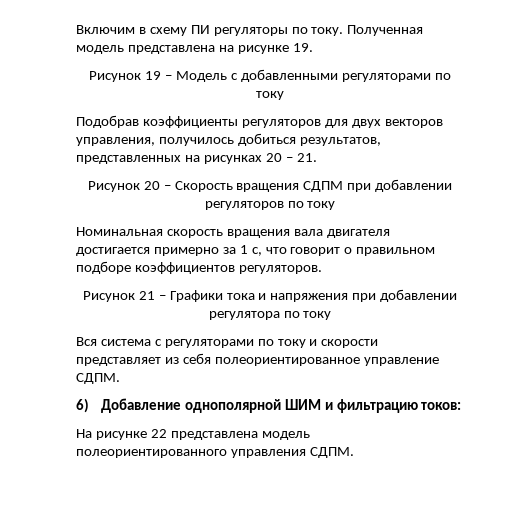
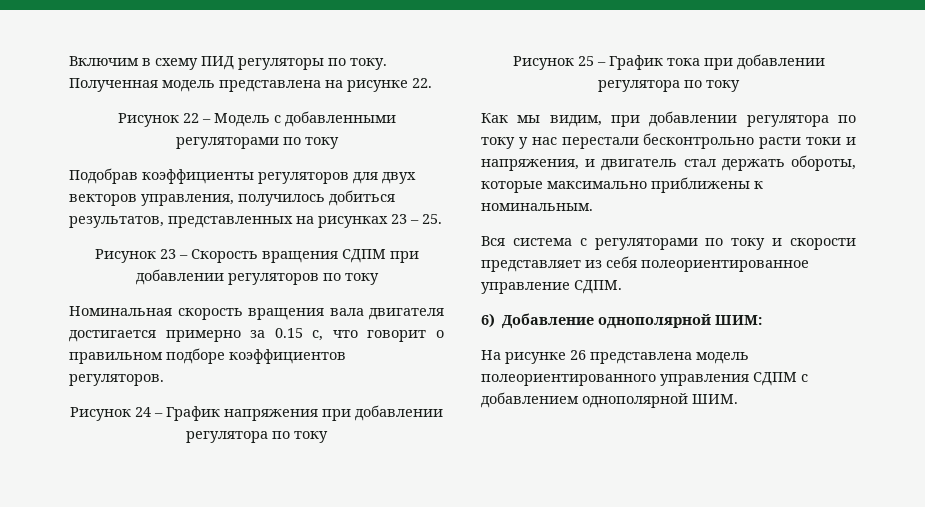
- Включим в схему ПИ регуляторы по току.
+ Включим в схему ПИД регуляторы по току.
- Полученная модель представлена на рисунке 19.
- Рисунок 19 – Модель с добавленными регуляторами по току
+ Полученная модель представлена на рисунке 22.
+ Рисунок 22 – Модель с добавленными регуляторами по току
- Подобрав коэффициенты регуляторов для двух векторов управления, получилось добиться результатов, представленных на рисунках 20 – 21.
- Рисунок 20 – Скорость вращения СДПМ при добавлении регуляторов по току
+ Подобрав коэффициенты регуляторов для двух векторов управления, получилось добиться результатов, представленных на рисунках 23 – 25.
+ Рисунок 23 – Скорость вращения СДПМ при добавлении регуляторов по току
- Номинальная скорость вращения вала двигателя достигается примерно за 1 с, что говорит о правильном подборе коэффициентов регуляторов.
+ Номинальная скорость вращения вала двигателя достигается примерно за 0.15 с, что говорит о правильном подборе коэффициентов регуляторов.
- Рисунок 21 – Графики тока и напряжения при добавлении регулятора по току
+ Рисунок 24 – График напряжения при добавлении регулятора по току
+ Рисунок 25 – График тока при добавлении регулятора по току
+ Как мы видим, при добавлении регулятора по току у нас перестали бесконтрольно расти токи и напряжения, и двигатель стал держать обороты, которые максимально приближены к номинальным.
- 6) Добавление однополярной ШИМ и фильтрацию токов:
+ 6) Добавление однополярной ШИМ:
- На рисунке 22 представлена модель полеориентированного управления СДПМ.
+ На рисунке 26 представлена модель полеориентированного управления СДПМ с добавлением однополярной ШИМ.

